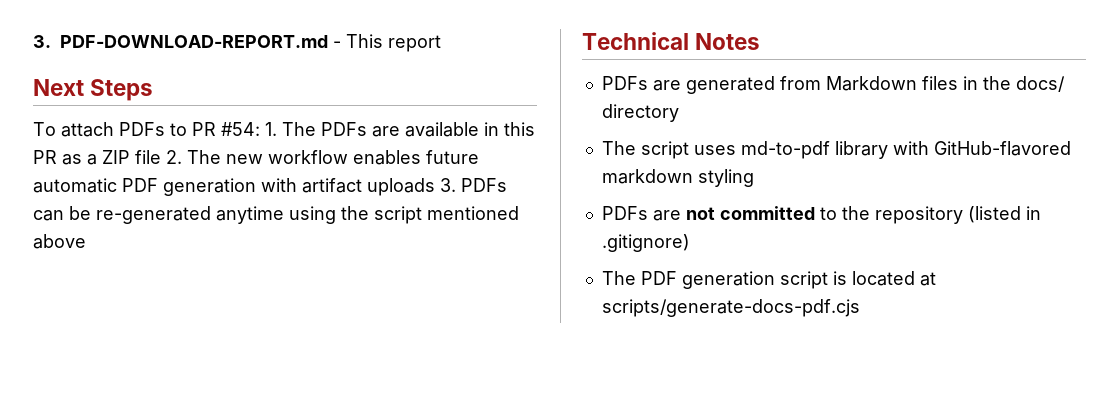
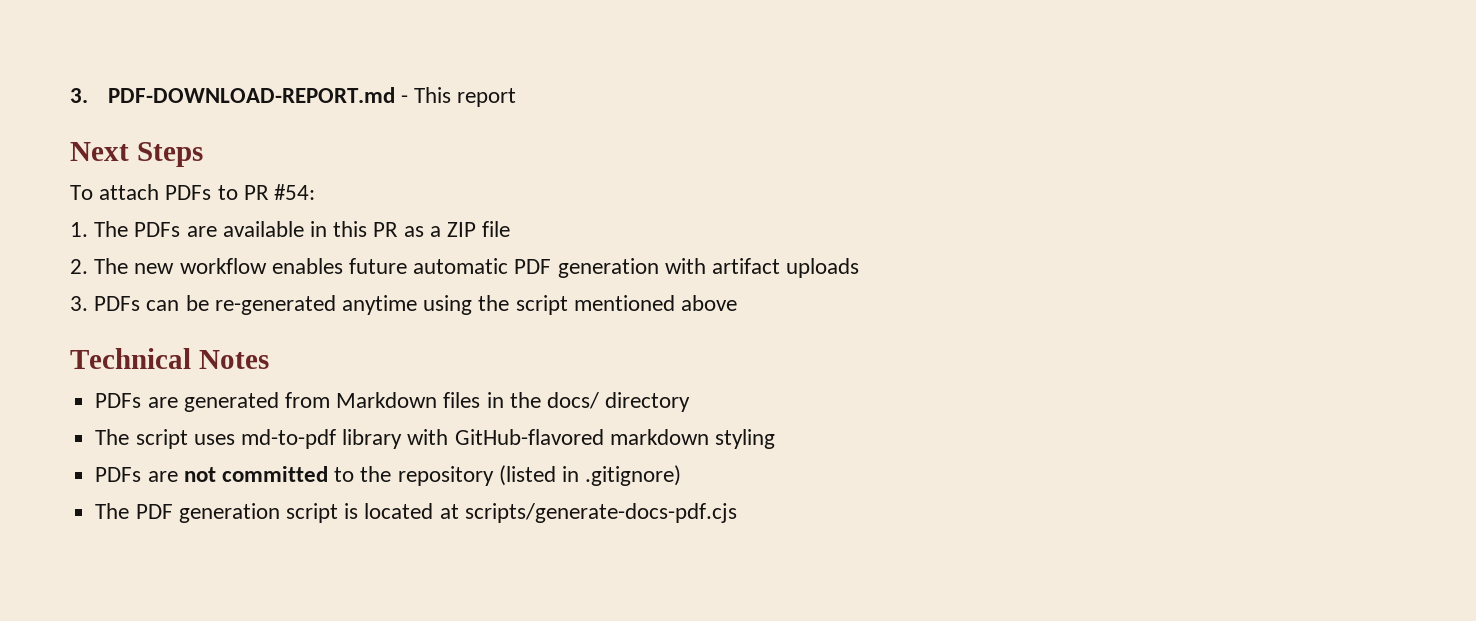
- To attach PDFs to PR #54: 1. The PDFs are available in this PR as a ZIP file 2. The new workflow enables future automatic PDF generation with artifact uploads 3. PDFs can be re-generated anytime using the script mentioned above
+ To attach PDFs to PR #54:
+ 1. The PDFs are available in this PR as a ZIP file
+ 2. The new workflow enables future automatic PDF generation with artifact uploads
+ 3. PDFs can be re-generated anytime using the script mentioned above

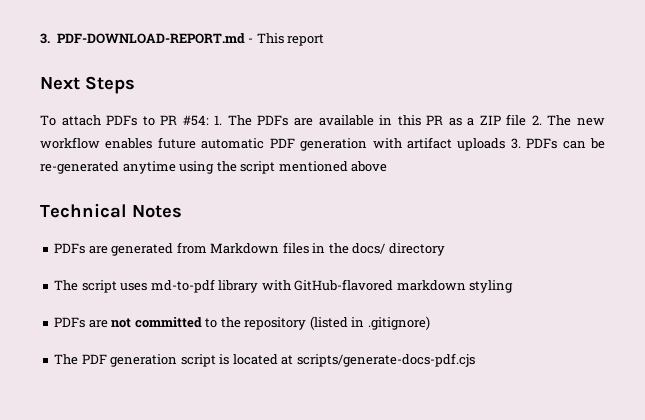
- To attach PDFs to PR #54:
- 1. The PDFs are available in this PR as a ZIP file
- 2. The new workflow enables future automatic PDF generation with artifact uploads
- 3. PDFs can be re-generated anytime using the script mentioned above
+ To attach PDFs to PR #54: 1. The PDFs are available in this PR as a ZIP file 2. The new workflow enables future automatic PDF generation with artifact uploads 3. PDFs can be re-generated anytime using the script mentioned above

